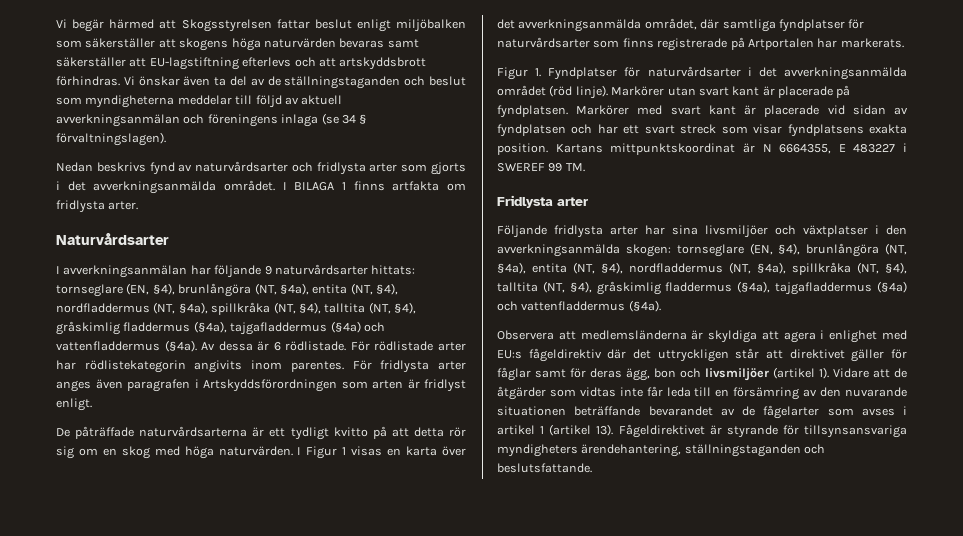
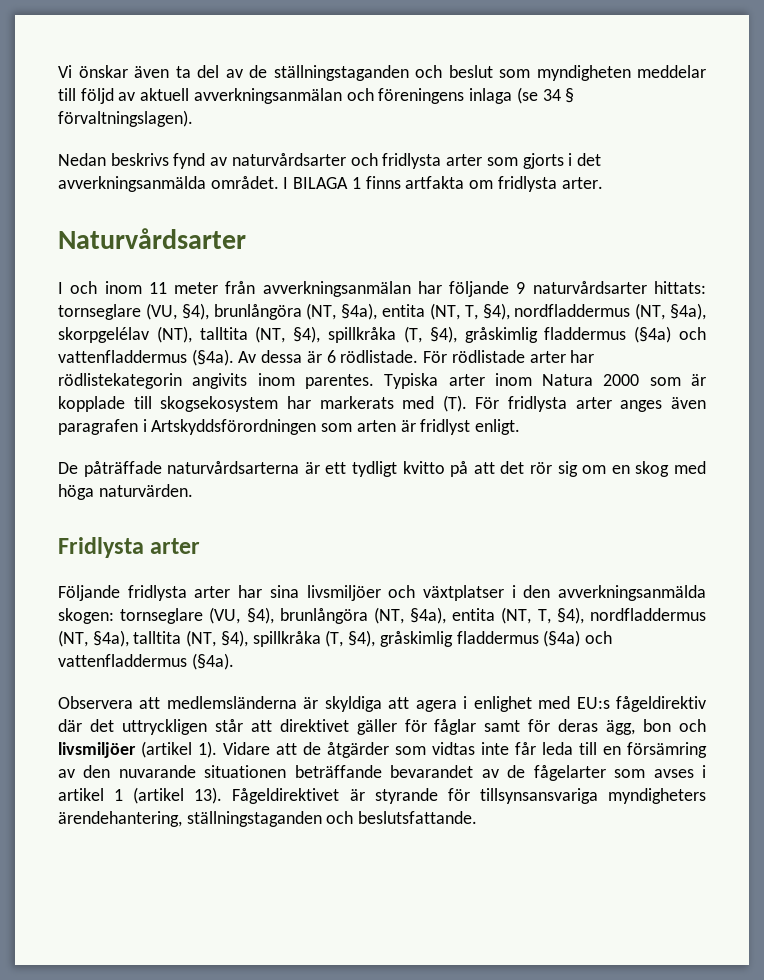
- Vi begär härmed att Skogsstyrelsen fattar beslut enligt miljöbalken som säkerställer att skogens höga naturvärden bevaras samt säkerställer att EU-lagstiftning efterlevs och att artskyddsbrott förhindras. Vi önskar även ta del av de ställningstaganden och beslut som myndigheterna meddelar till följd av aktuell avverkningsanmälan och föreningens inlaga (se 34 § förvaltningslagen).
+ Vi önskar även ta del av de ställningstaganden och beslut som myndigheten meddelar till följd av aktuell avverkningsanmälan och föreningens inlaga (se 34 § förvaltningslagen).
- I avverkningsanmälan har följande 9 naturvårdsarter hittats: tornseglare (EN, §4), brunlångöra (NT, §4a), entita (NT, §4), nordfladdermus (NT, §4a), spillkråka (NT, §4), talltita (NT, §4), gråskimlig fladdermus (§4a), tajgafladdermus (§4a) och vattenfladdermus (§4a).
+ I och inom 11 meter från avverkningsanmälan har följande 9 naturvårdsarter hittats: tornseglare (VU, §4), brunlångöra (NT, §4a), entita (NT, T, §4), nordfladdermus (NT, §4a), skorpgelélav (NT), talltita (NT, §4), spillkråka (T, §4), gråskimlig fladdermus (§4a) och vattenfladdermus (§4a).
- För fridlysta arter anges även paragrafen i Artskyddsförordningen som arten är fridlyst enligt.
+ Typiska arter inom Natura 2000 som är kopplade till skogsekosystem har markerats med (T). För fridlysta arter anges även paragrafen i Artskyddsförordningen som arten är fridlyst enligt.
- De påträffade naturvårdsarterna är ett tydligt kvitto på att detta rör sig om en skog med höga naturvärden. I Figur 1 visas en karta över det avverkningsanmälda området, där samtliga fyndplatser för naturvårdsarter som finns registrerade på Artportalen har markerats.
- Figur 1. Fyndplatser för naturvårdsarter i det avverkningsanmälda området (röd linje). Markörer utan svart kant är placerade på fyndplatsen. Markörer med svart kant är placerade vid sidan av fyndplatsen och har ett svart streck som visar fyndplatsens exakta position. Kartans mittpunktskoordinat är N 6664355, E 483227 i SWEREF 99 TM.
+ De påträffade naturvårdsarterna är ett tydligt kvitto på att det rör sig om en skog med höga naturvärden.
- Följande fridlysta arter har sina livsmiljöer och växtplatser i den avverkningsanmälda skogen: tornseglare (EN, §4), brunlångöra (NT, §4a), entita (NT, §4), nordfladdermus (NT, §4a), spillkråka (NT, §4), talltita (NT, §4), gråskimlig fladdermus (§4a), tajgafladdermus (§4a) och vattenfladdermus (§4a).
+ Följande fridlysta arter har sina livsmiljöer och växtplatser i den avverkningsanmälda skogen: tornseglare (VU, §4), brunlångöra (NT, §4a), entita (NT, T, §4), nordfladdermus (NT, §4a), talltita (NT, §4), spillkråka (T, §4), gråskimlig fladdermus (§4a) och vattenfladdermus (§4a).

